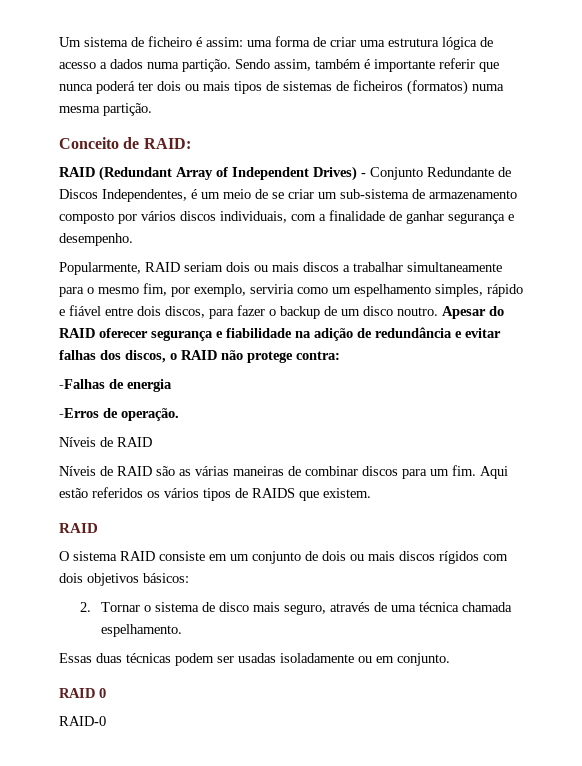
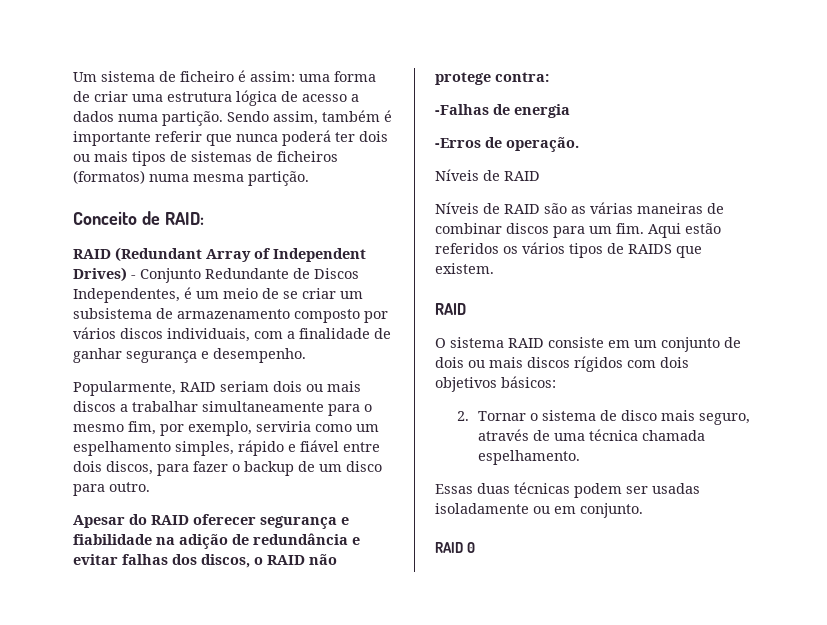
- RAID (Redundant Array of Independent Drives) - Conjunto Redundante de Discos Independentes, é um meio de se criar um sub-sistema de armazenamento composto por vários discos individuais, com a finalidade de ganhar segurança e desempenho.
+ RAID (Redundant Array of Independent Drives) - Conjunto Redundante de Discos Independentes, é um meio de se criar um subsistema de armazenamento composto por vários discos individuais, com a finalidade de ganhar segurança e desempenho.
- Popularmente, RAID seriam dois ou mais discos a trabalhar simultaneamente para o mesmo fim, por exemplo, serviria como um espelhamento simples, rápido e fiável entre dois discos, para fazer o backup de um disco noutro. Apesar do RAID oferecer segurança e fiabilidade na adição de redundância e evitar falhas dos discos, o RAID não protege contra:
+ Popularmente, RAID seriam dois ou mais discos a trabalhar simultaneamente para o mesmo fim, por exemplo, serviria como um espelhamento simples, rápido e fiável entre dois discos, para fazer o backup de um disco para outro.
+ Apesar do RAID oferecer segurança e fiabilidade na adição de redundância e evitar falhas dos discos, o RAID não protege contra:
- RAID-0

